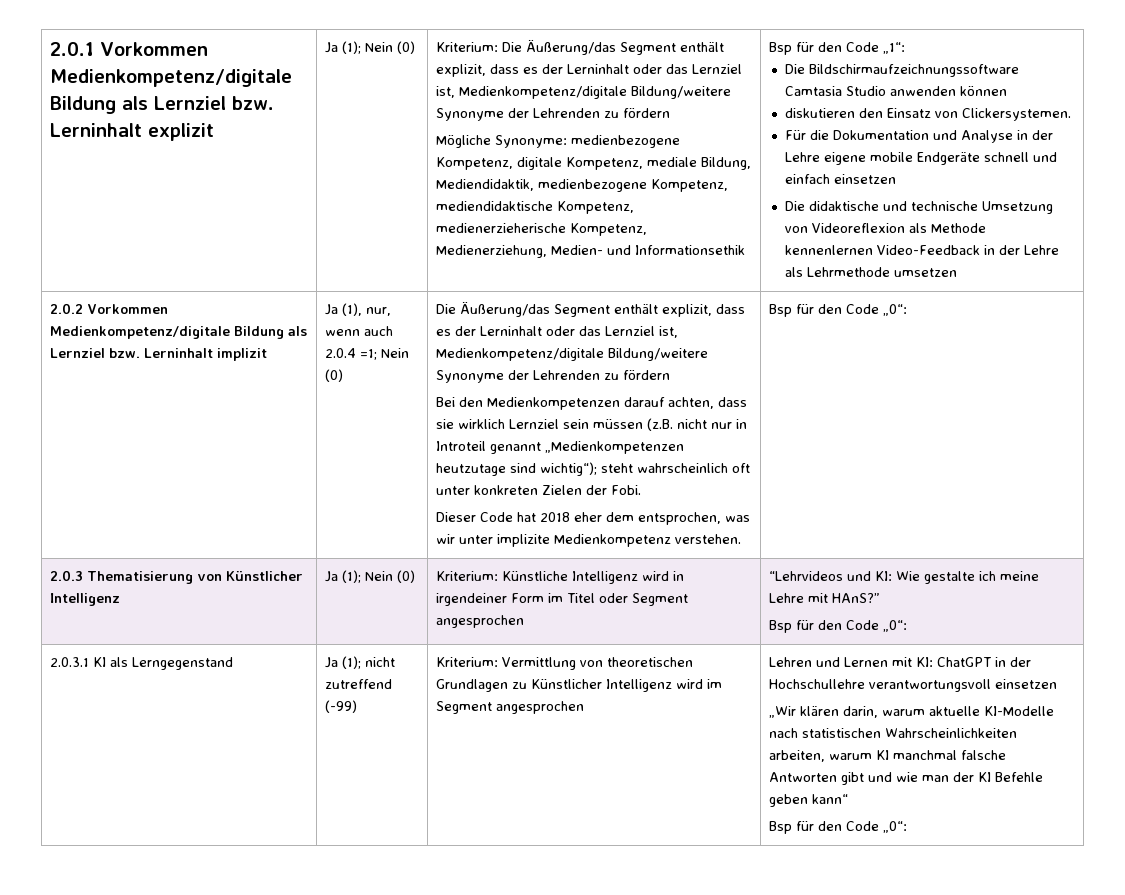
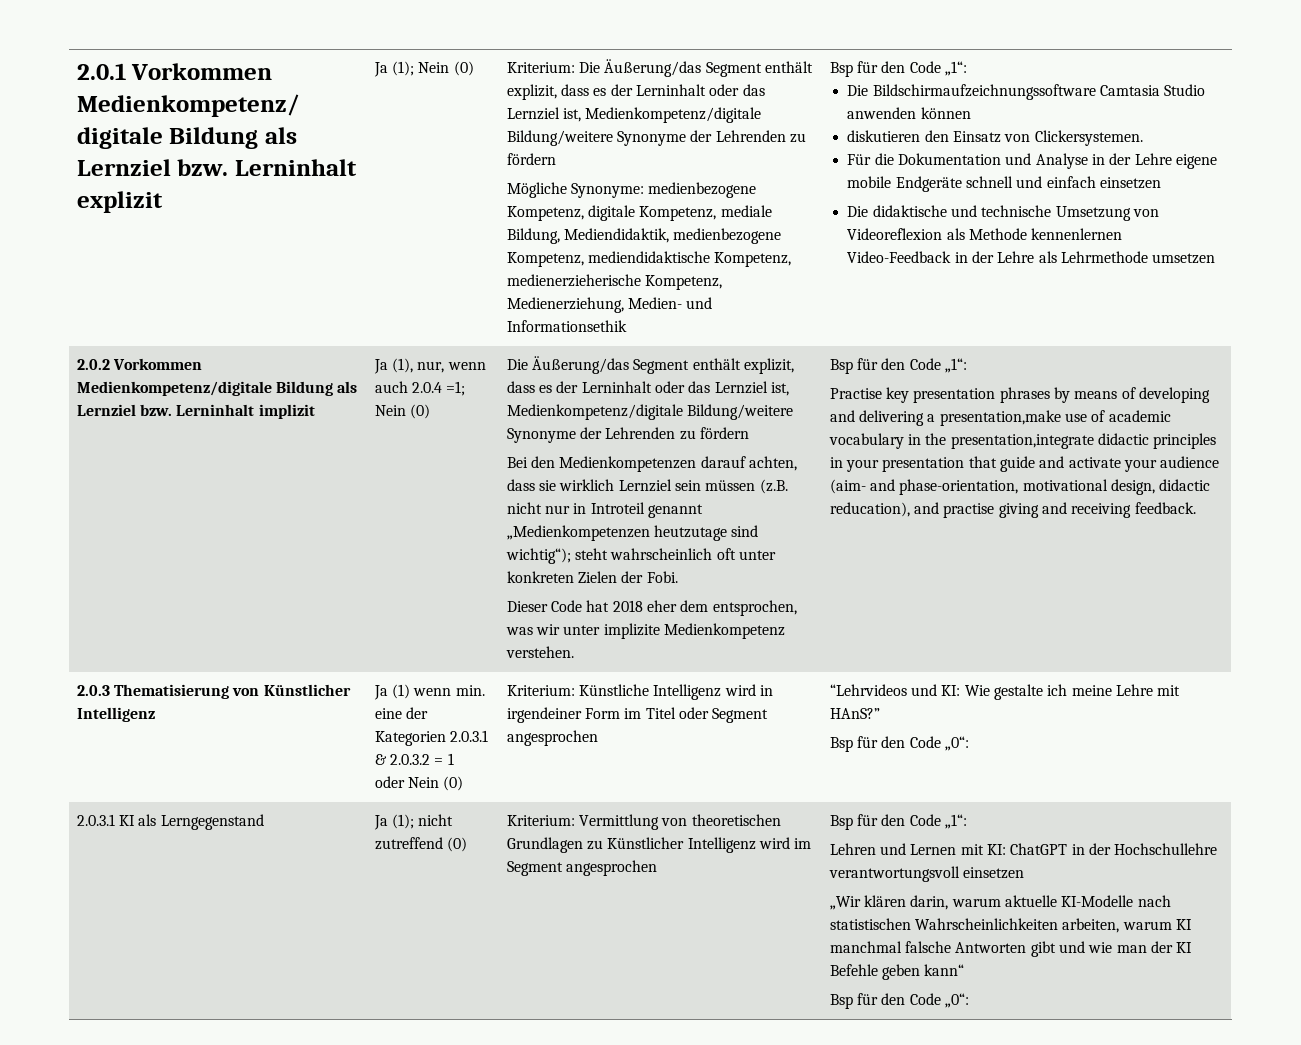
- Dieser Code hat 2018 eher dem entsprochen, was wir unter implizite Medienkompetenz verstehen. | Bsp für den Code „0“:
+ Dieser Code hat 2018 eher dem entsprochen, was wir unter implizite Medienkompetenz verstehen. | Bsp für den Code „1“:
+ Practise key presentation phrases by means of developing and delivering a presentation,make use of academic vocabulary in the presentation,integrate didactic principles in your presentation that guide and activate your audience (aim- and phase-orientation, motivational design, didactic reducation), and practise giving and receiving feedback.
- 2.0.3 Thematisierung von Künstlicher Intelligenz | Ja (1); Nein (0)
+ 2.0.3 Thematisierung von Künstlicher Intelligenz | Ja (1) wenn min. eine der Kategorien 2.0.3.1 & 2.0.3.2 = 1
+ oder Nein (0)
- Ja (1); nicht zutreffend (-99)
+ Ja (1); nicht zutreffend (0)
- Kriterium: Vermittlung von theoretischen Grundlagen zu Künstlicher Intelligenz wird im Segment angesprochen
+ Kriterium: Vermittlung von theoretischen Grundlagen zu Künstlicher Intelligenz wird im Segment angesprochen | Bsp für den Code „1“:

